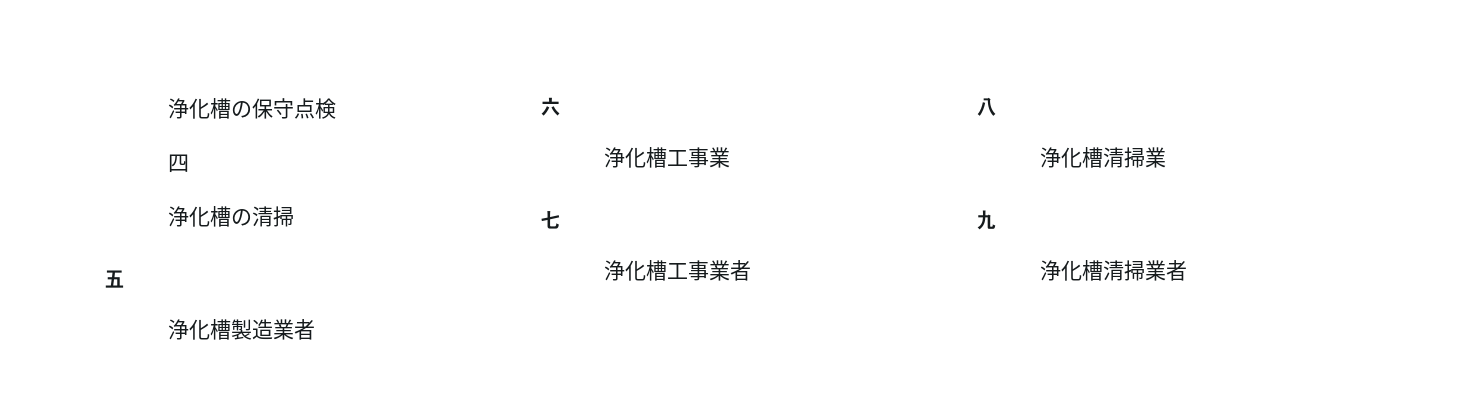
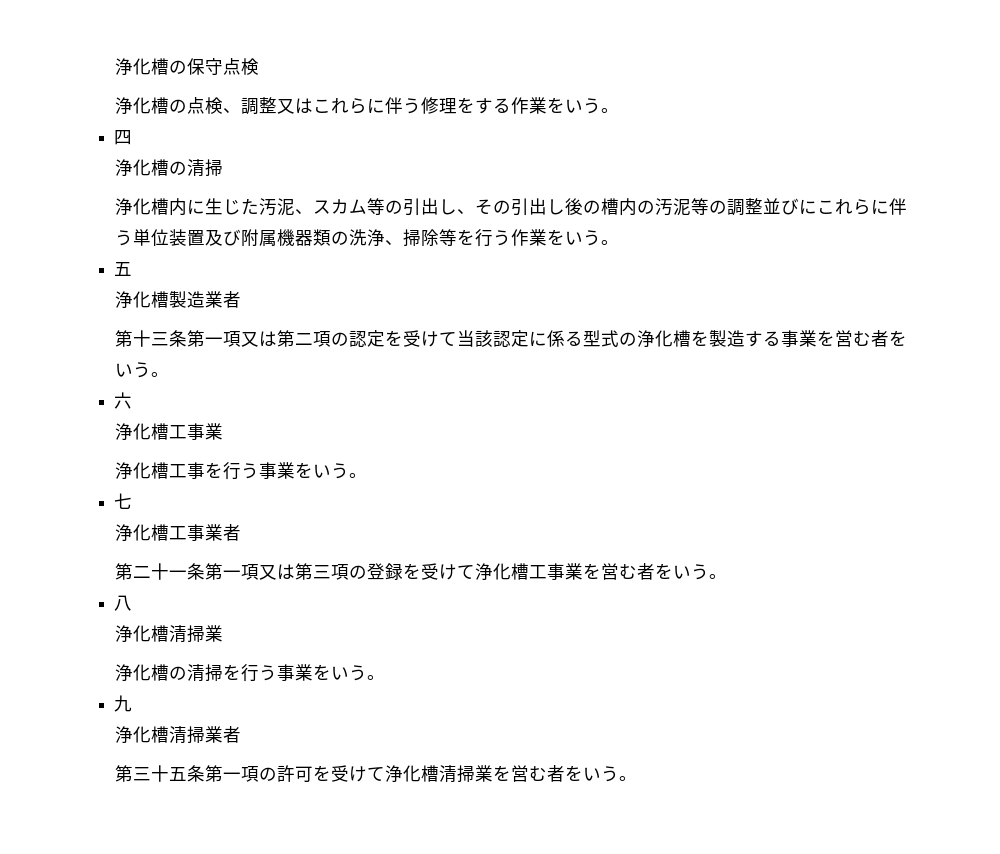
+ 浄化槽の点検、調整又はこれらに伴う修理をする作業をいう。
  四
  浄化槽の清掃
+ 浄化槽内に生じた汚泥、スカム等の引出し、その引出し後の槽内の汚泥等の調整並びにこれらに伴う単位装置及び附属機器類の洗浄、掃除等を行う作業をいう。
  五
  浄化槽製造業者
+ 第十三条第一項又は第二項の認定を受けて当該認定に係る型式の浄化槽を製造する事業を営む者をいう。
  六
  浄化槽工事業
+ 浄化槽工事を行う事業をいう。
  七
  浄化槽工事業者
+ 第二十一条第一項又は第三項の登録を受けて浄化槽工事業を営む者をいう。
  八
  浄化槽清掃業
+ 浄化槽の清掃を行う事業をいう。
  九
  浄化槽清掃業者
+ 第三十五条第一項の許可を受けて浄化槽清掃業を営む者をいう。

